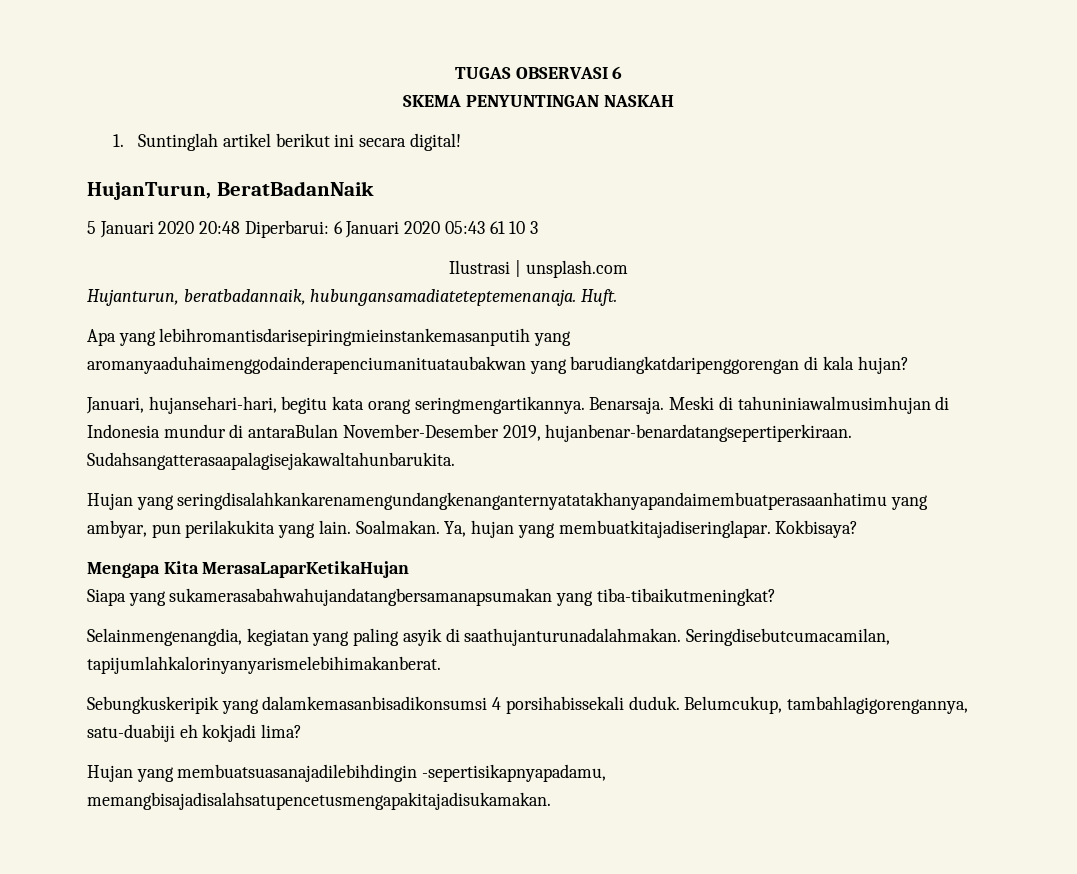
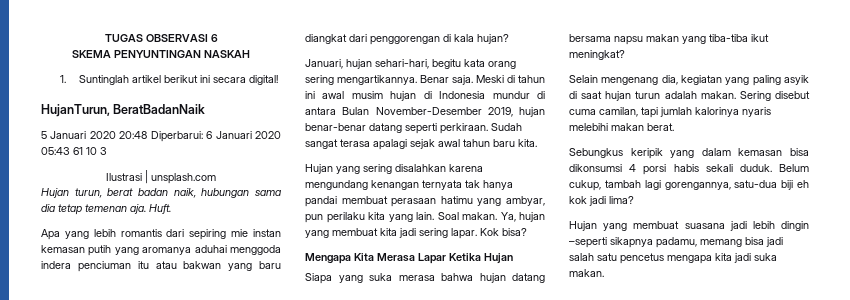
- Hujanturun, beratbadannaik, hubungansamadiateteptemenanaja. Huft.
- Apa yang lebihromantisdarisepiringmieinstankemasanputih yang aromanyaaduhaimenggodainderapenciumanituataubakwan yang barudiangkatdaripenggorengan di kala hujan?
+ Hujan turun, berat badan naik, hubungan sama dia tetap temenan aja. Huft.
+ Apa yang lebih romantis dari sepiring mie instan kemasan putih yang aromanya aduhai menggoda indera penciuman itu atau bakwan yang baru diangkat dari penggorengan di kala hujan?
- Januari, hujansehari-hari, begitu kata orang seringmengartikannya. Benarsaja. Meski di tahuniniawalmusimhujan di Indonesia mundur di antaraBulan November-Desember 2019, hujanbenar-benardatangsepertiperkiraan. Sudahsangatterasaapalagisejakawaltahunbarukita.
- Hujan yang seringdisalahkankarenamengundangkenanganternyatatakhanyapandaimembuatperasaanhatimu yang ambyar, pun perilakukita yang lain. Soalmakan. Ya, hujan yang membuatkitajadiseringlapar. Kokbisaya?
- Mengapa Kita MerasaLaparKetikaHujan
- Siapa yang sukamerasabahwahujandatangbersamanapsumakan yang tiba-tibaikutmeningkat?
- Selainmengenangdia, kegiatan yang paling asyik di saathujanturunadalahmakan. Seringdisebutcumacamilan, tapijumlahkalorinyanyarismelebihimakanberat.
- Sebungkuskeripik yang dalamkemasanbisadikonsumsi 4 porsihabissekali duduk. Belumcukup, tambahlagigorengannya, satu-duabiji eh kokjadi lima?
- Hujan yang membuatsuasanajadilebihdingin -sepertisikapnyapadamu, memangbisajadisalahsatupencetusmengapakitajadisukamakan.
+ Januari, hujan sehari-hari, begitu kata orang sering mengartikannya. Benar saja. Meski di tahun ini awal musim hujan di Indonesia mundur di antara Bulan November-Desember 2019, hujan benar-benar datang seperti perkiraan. Sudah sangat terasa apalagi sejak awal tahun baru kita.
+ Hujan yang sering disalahkan karena mengundang kenangan ternyata tak hanya pandai membuat perasaan hatimu yang ambyar, pun perilaku kita yang lain. Soal makan. Ya, hujan yang membuat kita jadi sering lapar. Kok bisa?
+ Mengapa Kita Merasa Lapar Ketika Hujan
+ Siapa yang suka merasa bahwa hujan datang bersama napsu makan yang tiba-tiba ikut meningkat?
+ Selain mengenang dia, kegiatan yang paling asyik di saat hujan turun adalah makan. Sering disebut cuma camilan, tapi jumlah kalorinya nyaris melebihi makan berat.
+ Sebungkus keripik yang dalam kemasan bisa dikonsumsi 4 porsi habis sekali duduk. Belum cukup, tambah lagi gorengannya, satu-dua biji eh kok jadi lima?
+ Hujan yang membuat suasana jadi lebih dingin –seperti sikapnya padamu, memang bisa jadi salah satu pencetus mengapa kita jadi suka makan.

